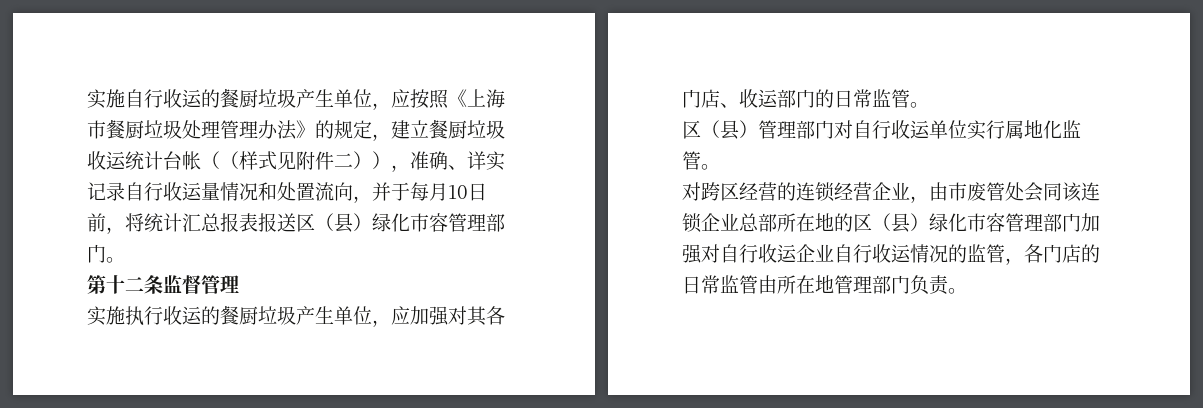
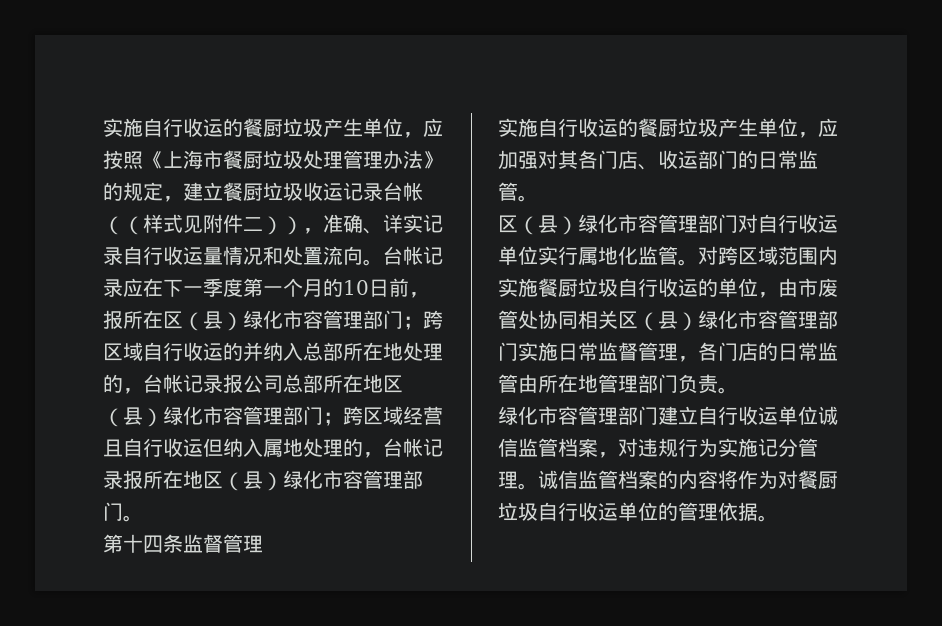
- 实施自行收运的餐厨垃圾产生单位，应按照《上海市餐厨垃圾处理管理办法》的规定，建立餐厨垃圾收运统计台帐（（样式见附件二）），准确、详实记录自行收运量情况和处置流向，并于每月10日前，将统计汇总报表报送区（县）绿化市容管理部门。
+ 实施自行收运的餐厨垃圾产生单位，应按照《上海市餐厨垃圾处理管理办法》的规定，建立餐厨垃圾收运记录台帐（（样式见附件二）），准确、详实记录自行收运量情况和处置流向。台帐记录应在下一季度第一个月的10日前，报所在区（县）绿化市容管理部门；跨区域自行收运的并纳入总部所在地处理的，台帐记录报公司总部所在地区（县）绿化市容管理部门；跨区域经营且自行收运但纳入属地处理的，台帐记录报所在地区（县）绿化市容管理部门。
- 第十二条监督管理
+ 第十四条监督管理
- 实施执行收运的餐厨垃圾产生单位，应加强对其各门店、收运部门的日常监管。
+ 实施自行收运的餐厨垃圾产生单位，应加强对其各门店、收运部门的日常监管。
- 区（县）管理部门对自行收运单位实行属地化监管。
- 对跨区经营的连锁经营企业，由市废管处会同该连锁企业总部所在地的区（县）绿化市容管理部门加强对自行收运企业自行收运情况的监管，各门店的日常监管由所在地管理部门负责。
+ 区（县）绿化市容管理部门对自行收运单位实行属地化监管。对跨区域范围内实施餐厨垃圾自行收运的单位，由市废管处协同相关区（县）绿化市容管理部门实施日常监督管理，各门店的日常监管由所在地管理部门负责。
+ 绿化市容管理部门建立自行收运单位诚信监管档案，对违规行为实施记分管理。诚信监管档案的内容将作为对餐厨垃圾自行收运单位的管理依据。

